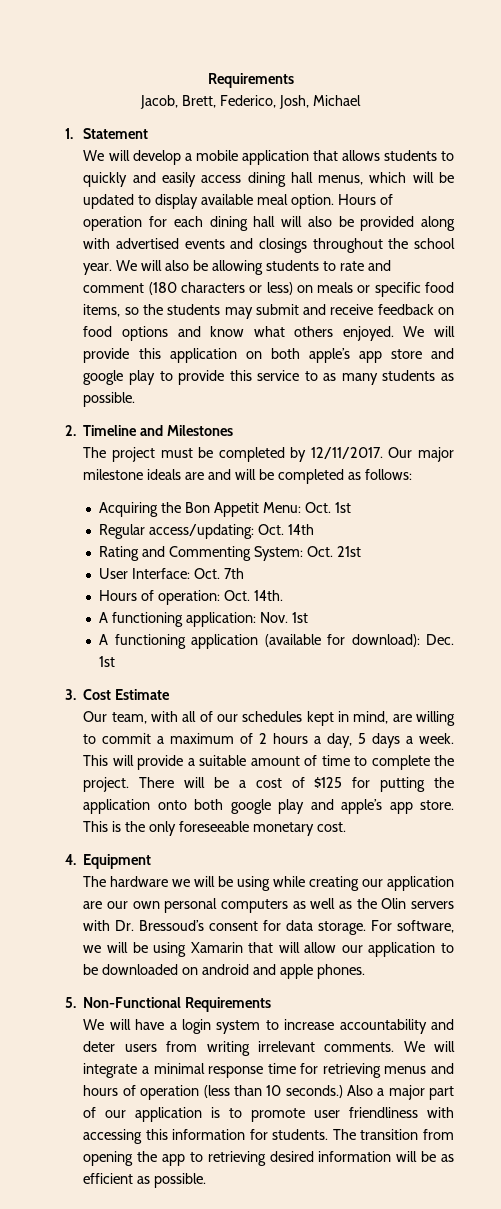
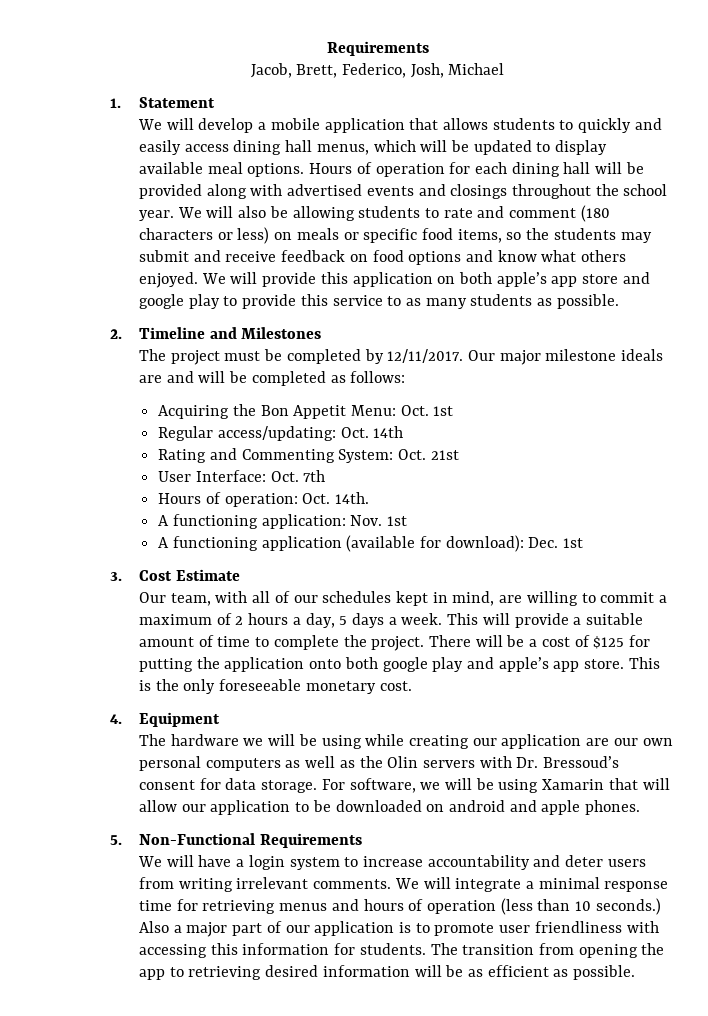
- We will develop a mobile application that allows students to quickly and easily access dining hall menus, which will be updated to display available meal option.
+ We will develop a mobile application that allows students to quickly and easily access dining hall menus, which will be updated to display available meal options.
- Hours of operation for each dining hall will also be provided along with advertised events and closings throughout the school year.
+ Hours of operation for each dining hall will be provided along with advertised events and closings throughout the school year.

